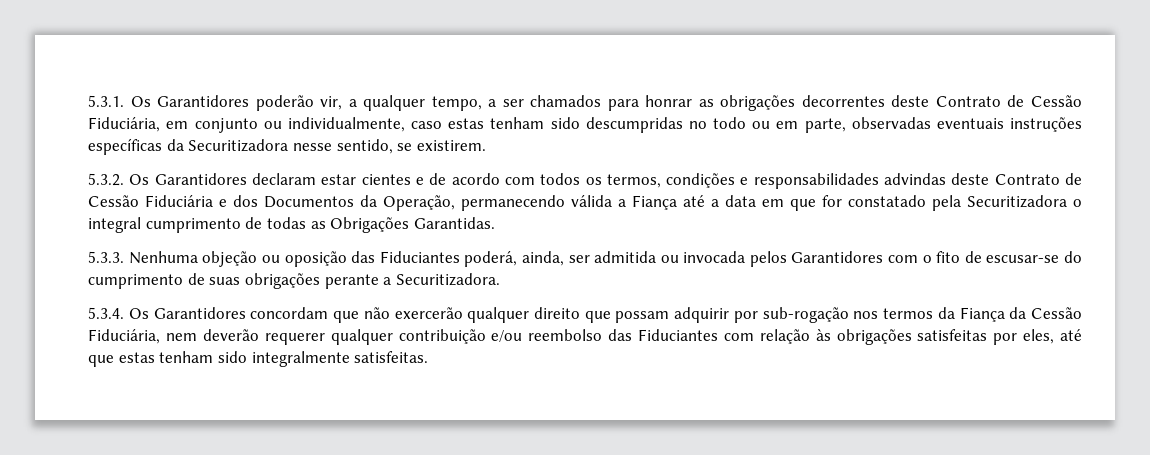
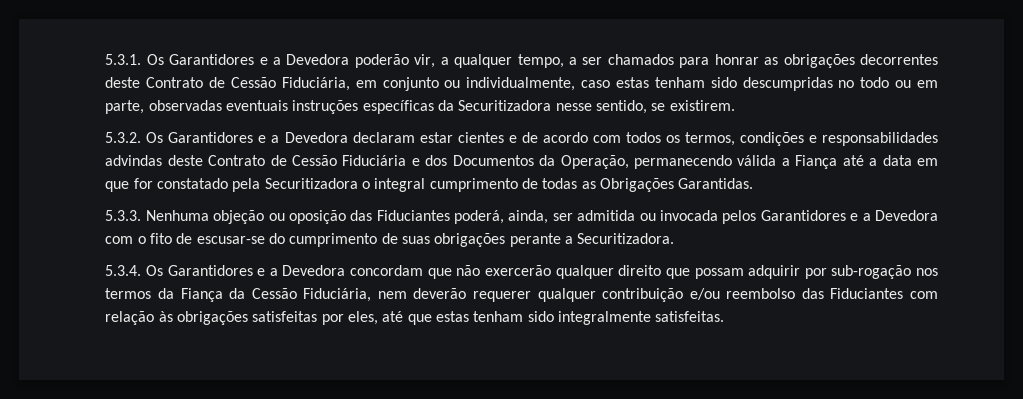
- 5.3.1. Os Garantidores poderão vir, a qualquer tempo, a ser chamados para honrar as obrigações decorrentes deste Contrato de Cessão Fiduciária, em conjunto ou individualmente, caso estas tenham sido descumpridas no todo ou em parte, observadas eventuais instruções específicas da Securitizadora nesse sentido, se existirem.
+ 5.3.1. Os Garantidores e a Devedora poderão vir, a qualquer tempo, a ser chamados para honrar as obrigações decorrentes deste Contrato de Cessão Fiduciária, em conjunto ou individualmente, caso estas tenham sido descumpridas no todo ou em parte, observadas eventuais instruções específicas da Securitizadora nesse sentido, se existirem.
- 5.3.2. Os Garantidores declaram estar cientes e de acordo com todos os termos, condições e responsabilidades advindas deste Contrato de Cessão Fiduciária e dos Documentos da Operação, permanecendo válida a Fiança até a data em que for constatado pela Securitizadora o integral cumprimento de todas as Obrigações Garantidas.
+ 5.3.2. Os Garantidores e a Devedora declaram estar cientes e de acordo com todos os termos, condições e responsabilidades advindas deste Contrato de Cessão Fiduciária e dos Documentos da Operação, permanecendo válida a Fiança até a data em que for constatado pela Securitizadora o integral cumprimento de todas as Obrigações Garantidas.
- 5.3.3. Nenhuma objeção ou oposição das Fiduciantes poderá, ainda, ser admitida ou invocada pelos Garantidores com o fito de escusar-se do cumprimento de suas obrigações perante a Securitizadora.
+ 5.3.3. Nenhuma objeção ou oposição das Fiduciantes poderá, ainda, ser admitida ou invocada pelos Garantidores e a Devedora com o fito de escusar-se do cumprimento de suas obrigações perante a Securitizadora.
- 5.3.4. Os Garantidores concordam que não exercerão qualquer direito que possam adquirir por sub-rogação nos termos da Fiança da Cessão Fiduciária, nem deverão requerer qualquer contribuição e/ou reembolso das Fiduciantes com relação às obrigações satisfeitas por eles, até que estas tenham sido integralmente satisfeitas.
+ 5.3.4. Os Garantidores e a Devedora concordam que não exercerão qualquer direito que possam adquirir por sub-rogação nos termos da Fiança da Cessão Fiduciária, nem deverão requerer qualquer contribuição e/ou reembolso das Fiduciantes com relação às obrigações satisfeitas por eles, até que estas tenham sido integralmente satisfeitas.

